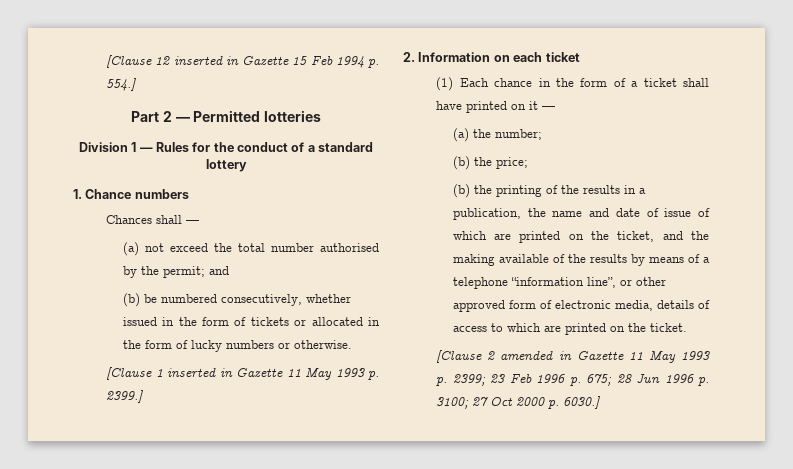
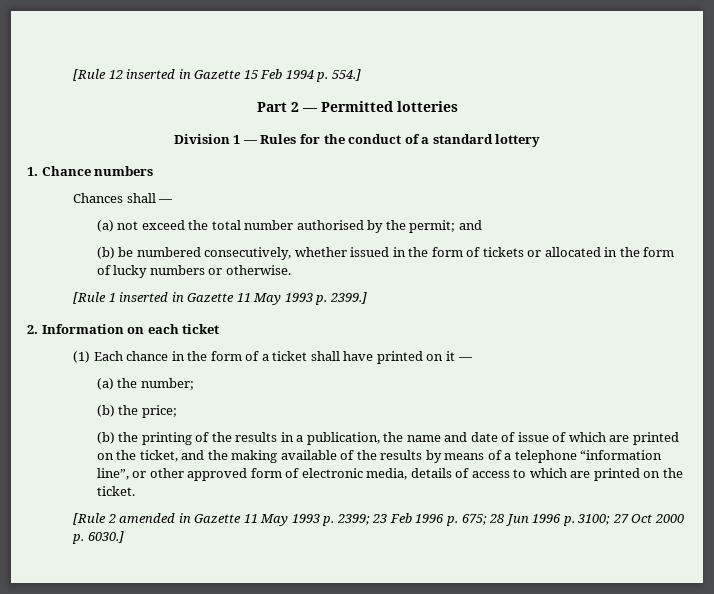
- [Clause 12 inserted in Gazette 15 Feb 1994 p. 554.]
+ [Rule 12 inserted in Gazette 15 Feb 1994 p. 554.]
- [Clause 1 inserted in Gazette 11 May 1993 p. 2399.]
+ [Rule 1 inserted in Gazette 11 May 1993 p. 2399.]
- [Clause 2 amended in Gazette 11 May 1993 p. 2399; 23 Feb 1996 p. 675; 28 Jun 1996 p. 3100; 27 Oct 2000 p. 6030.]
+ [Rule 2 amended in Gazette 11 May 1993 p. 2399; 23 Feb 1996 p. 675; 28 Jun 1996 p. 3100; 27 Oct 2000 p. 6030.]

